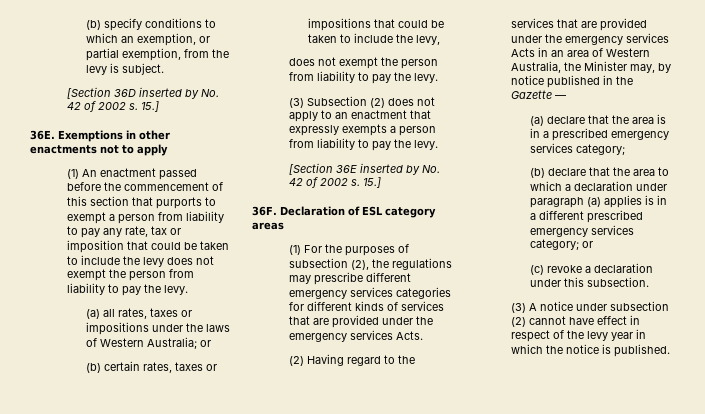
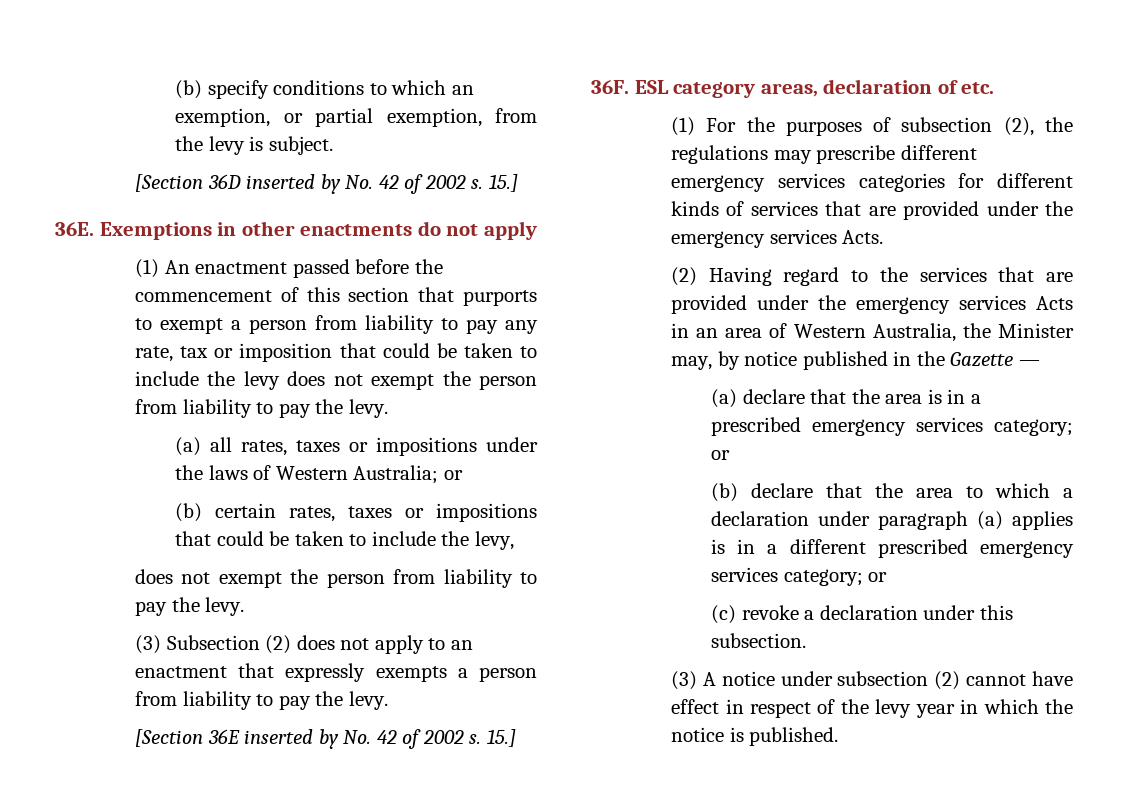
- Exemptions in other enactments not to apply
+ Exemptions in other enactments do not apply
- Declaration of ESL category areas
+ ESL category areas, declaration of etc.
- (a) declare that the area is in a prescribed emergency services category;
+ (a) declare that the area is in a prescribed emergency services category; or

